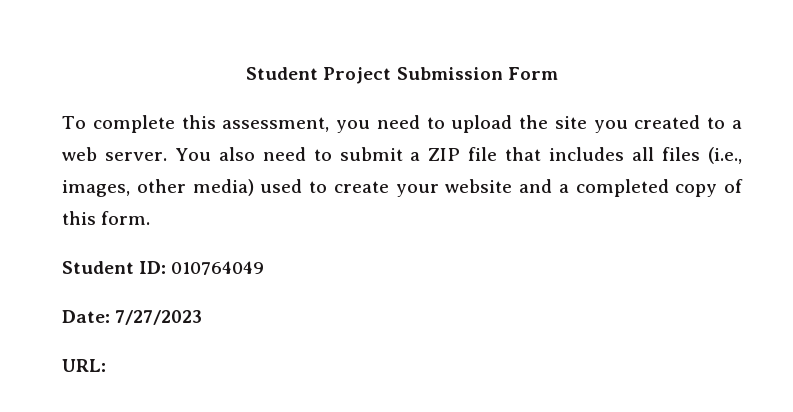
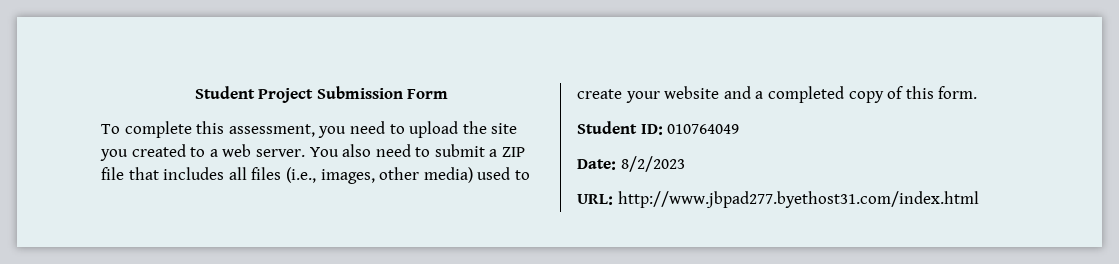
- Date: 7/27/2023
+ Date: 8/2/2023
- URL:
+ URL: http://www.jbpad277.byethost31.com/index.html

